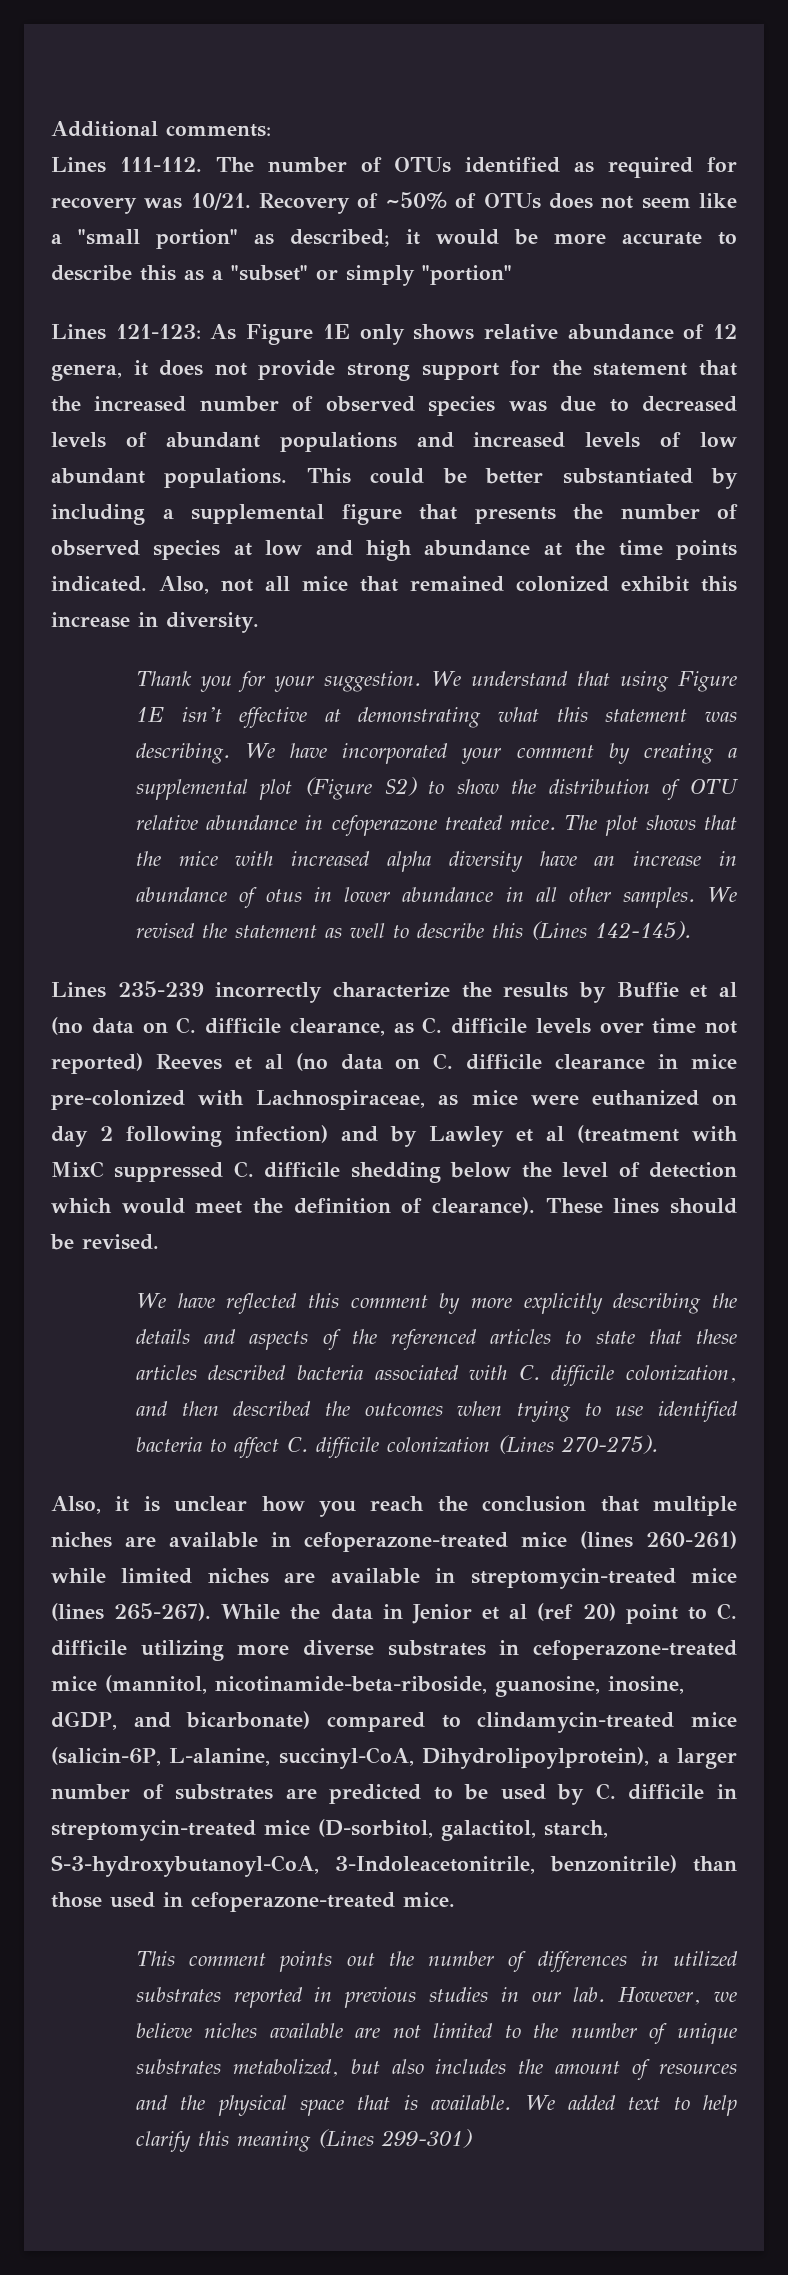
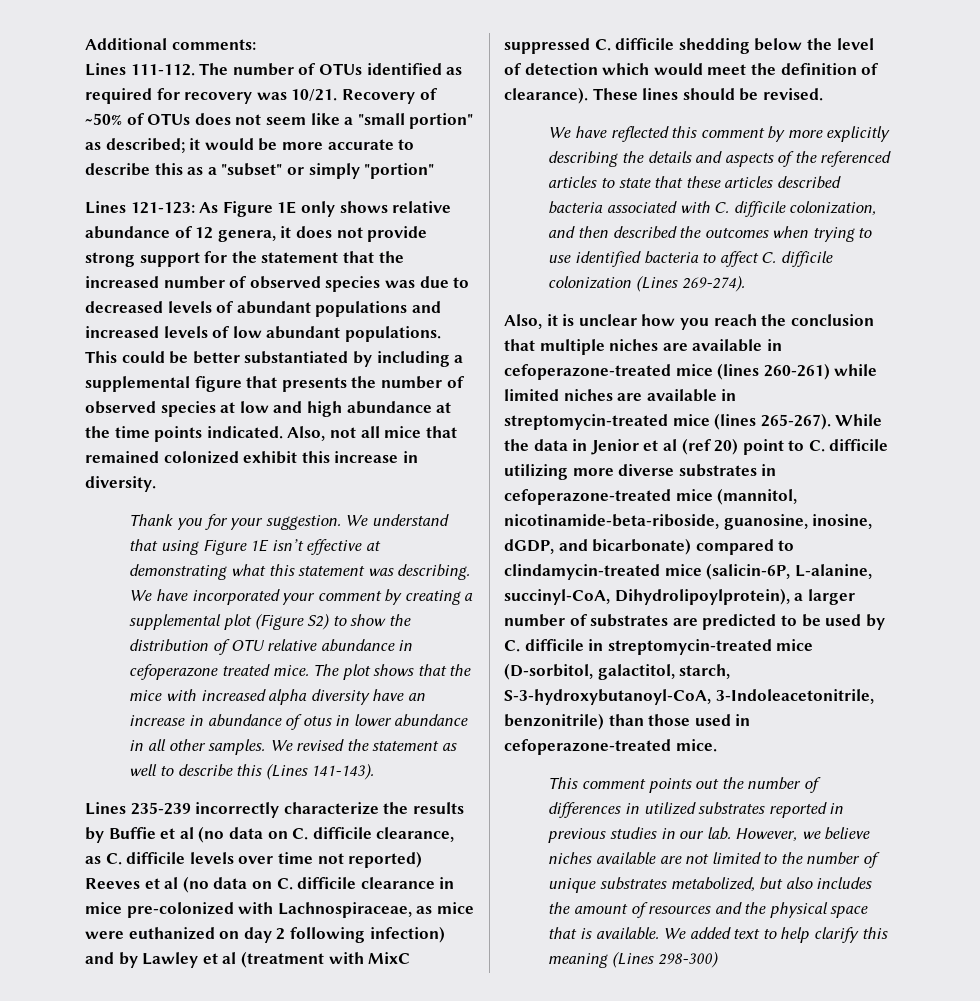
- We revised the statement as well to describe this (Lines 142-145).
+ We revised the statement as well to describe this (Lines 141-143).
- We have reflected this comment by more explicitly describing the details and aspects of the referenced articles to state that these articles described bacteria associated with C. difficile colonization, and then described the outcomes when trying to use identified bacteria to affect C. difficile colonization (Lines 270-275).
+ We have reflected this comment by more explicitly describing the details and aspects of the referenced articles to state that these articles described bacteria associated with C. difficile colonization, and then described the outcomes when trying to use identified bacteria to affect C. difficile colonization (Lines 269-274).
- We added text to help clarify this meaning (Lines 299-301)
+ We added text to help clarify this meaning (Lines 298-300)

